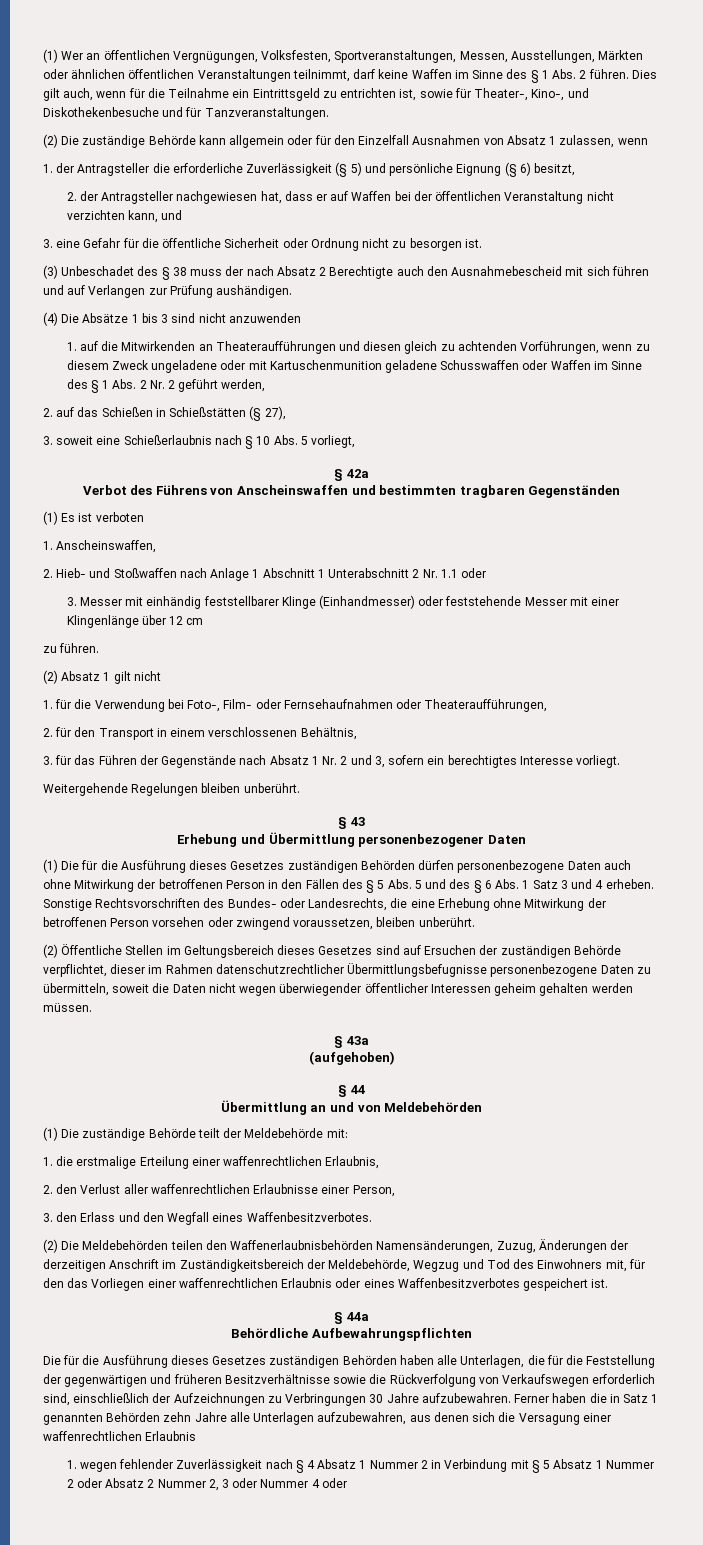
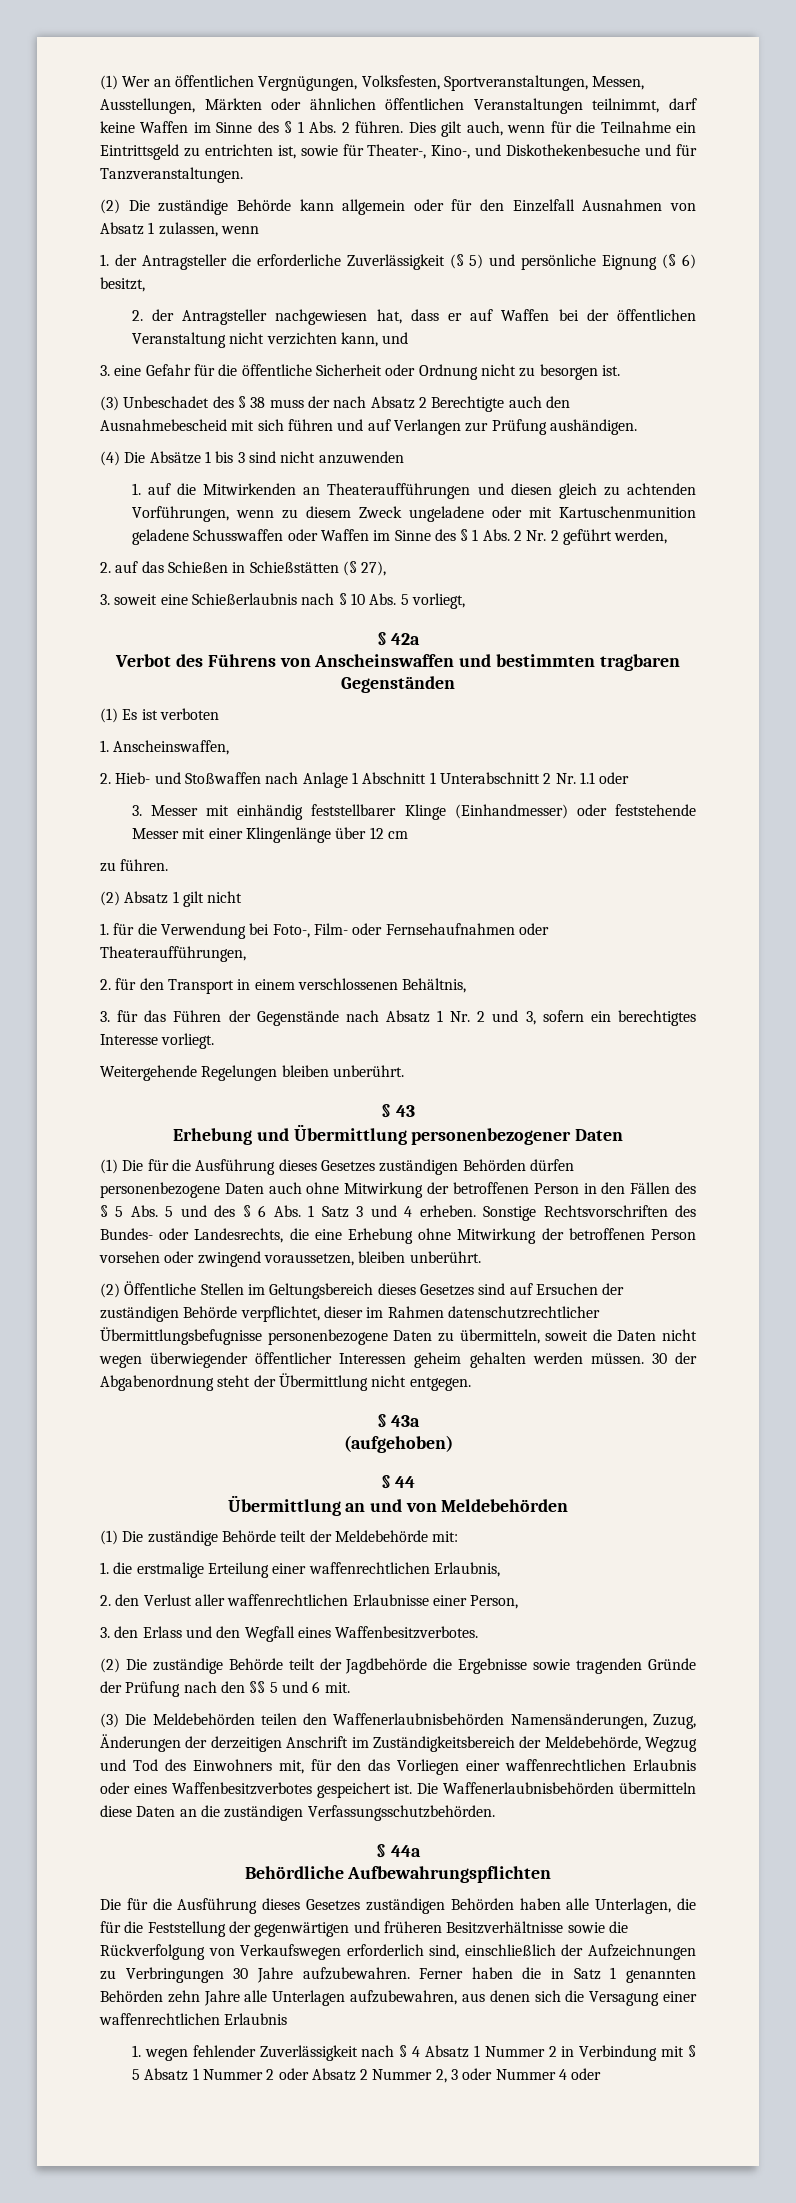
+ 30 der Abgabenordnung steht der Übermittlung nicht entgegen.
- (2) Die Meldebehörden teilen den Waffenerlaubnisbehörden Namensänderungen, Zuzug, Änderungen der derzeitigen Anschrift im Zuständigkeitsbereich der Meldebehörde, Wegzug und Tod des Einwohners mit, für den das Vorliegen einer waffenrechtlichen Erlaubnis oder eines Waffenbesitzverbotes gespeichert ist.
+ (2) Die zuständige Behörde teilt der Jagdbehörde die Ergebnisse sowie tragenden Gründe der Prüfung nach den §§ 5 und 6 mit.
+ (3) Die Meldebehörden teilen den Waffenerlaubnisbehörden Namensänderungen, Zuzug, Änderungen der derzeitigen Anschrift im Zuständigkeitsbereich der Meldebehörde, Wegzug und Tod des Einwohners mit, für den das Vorliegen einer waffenrechtlichen Erlaubnis oder eines Waffenbesitzverbotes gespeichert ist. Die Waffenerlaubnisbehörden übermitteln diese Daten an die zuständigen Verfassungsschutzbehörden.

